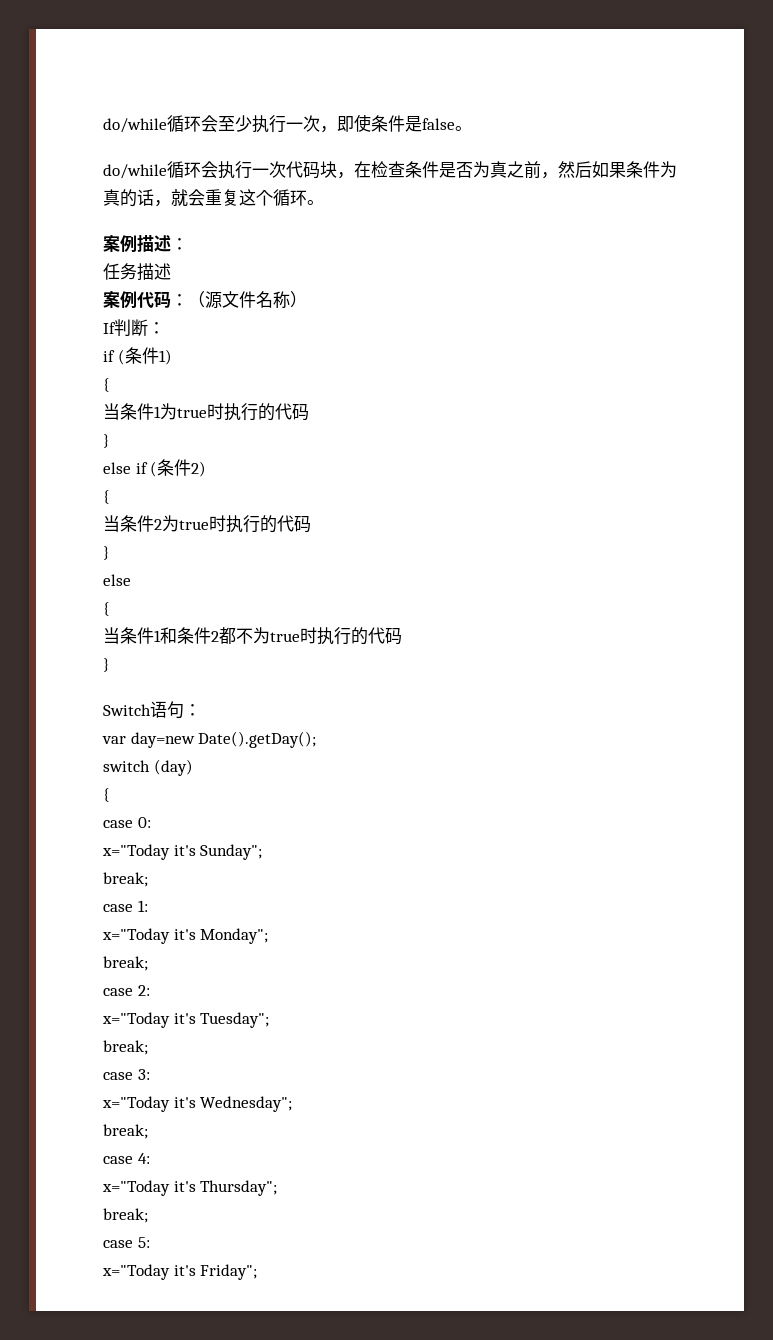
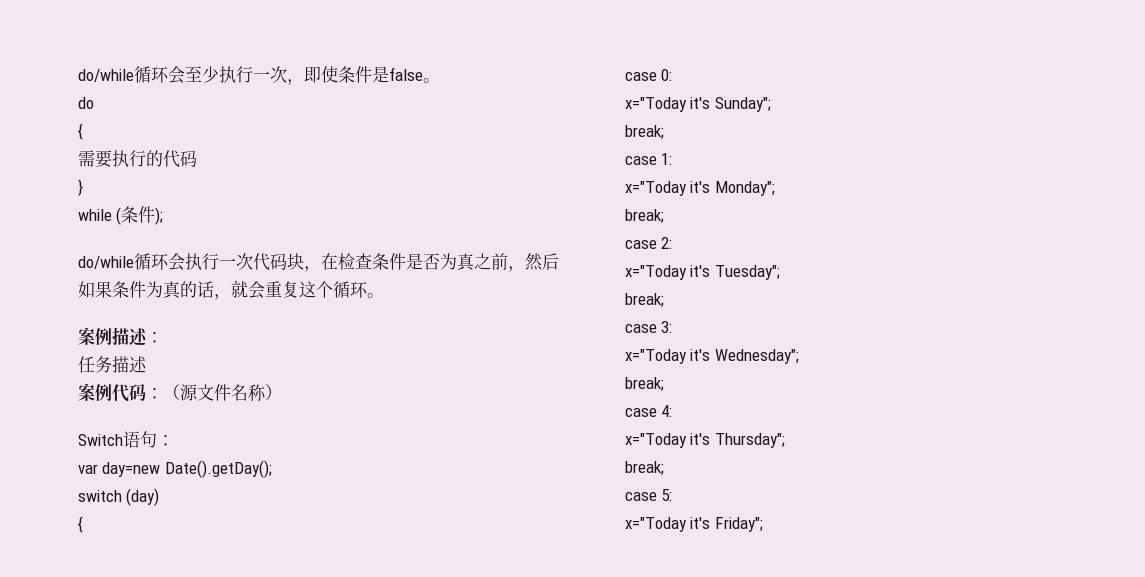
+ do
+ {
+ 需要执行的代码
+ }
+ while (条件);
- If判断：
- if (条件1)
- {
- 当条件1为true时执行的代码
- }
- else if (条件2)
- {
- 当条件2为true时执行的代码
- }
- else
- {
- 当条件1和条件2都不为true时执行的代码
- }

